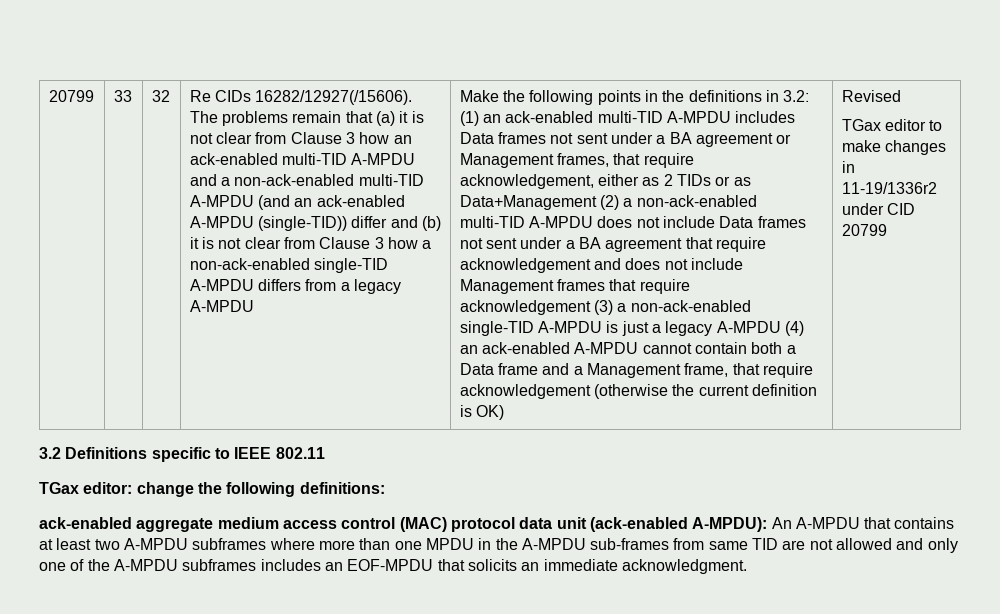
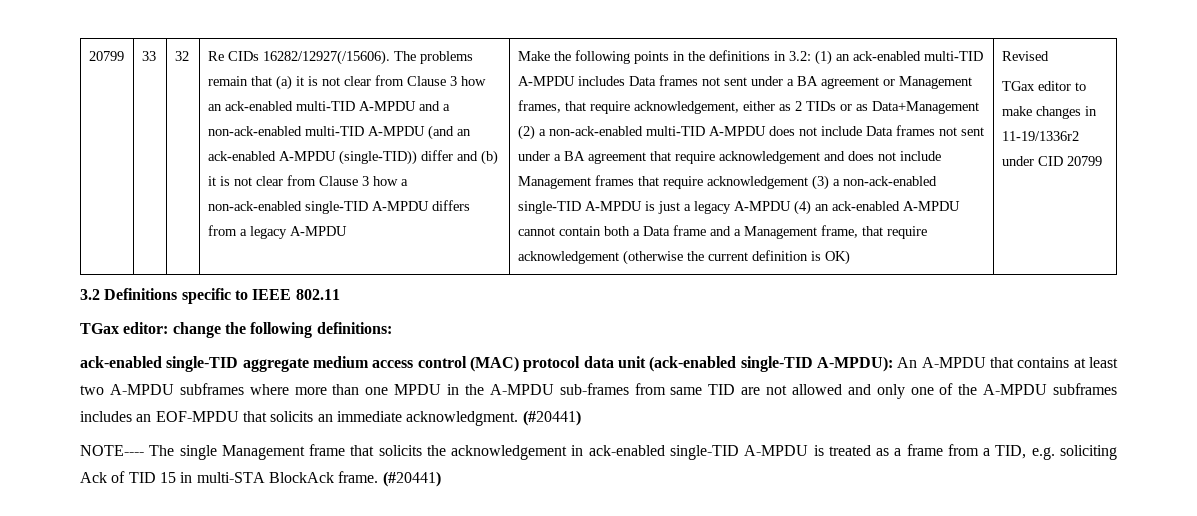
- ack-enabled aggregate medium access control (MAC) protocol data unit (ack-enabled A-MPDU): An A-MPDU that contains at least two A-MPDU subframes where more than one MPDU in the A-MPDU sub-frames from same TID are not allowed and only one of the A-MPDU subframes includes an EOF-MPDU that solicits an immediate acknowledgment.
+ ack-enabled single-TID aggregate medium access control (MAC) protocol data unit (ack-enabled single-TID A-MPDU): An A-MPDU that contains at least two A-MPDU subframes where more than one MPDU in the A-MPDU sub-frames from same TID are not allowed and only one of the A-MPDU subframes includes an EOF-MPDU that solicits an immediate acknowledgment. (#20441)
+ NOTE---- The single Management frame that solicits the acknowledgement in ack-enabled single-TID A-MPDU is treated as a frame from a TID, e.g. soliciting Ack of TID 15 in multi-STA BlockAck frame. (#20441)

